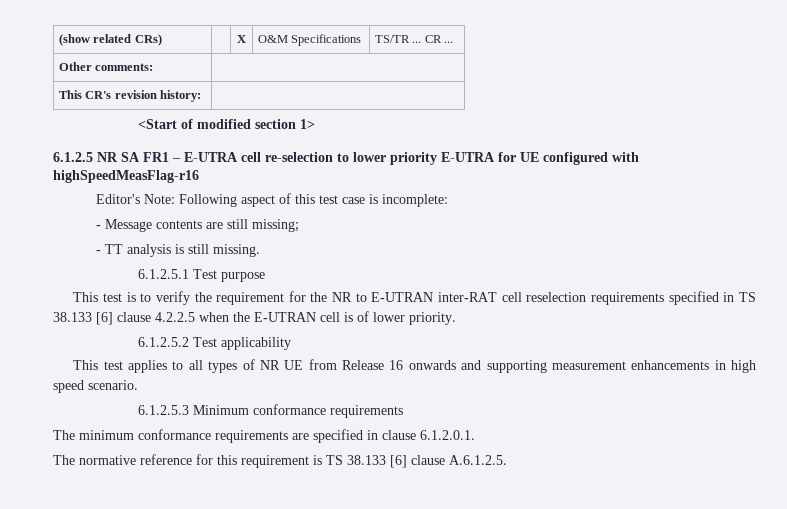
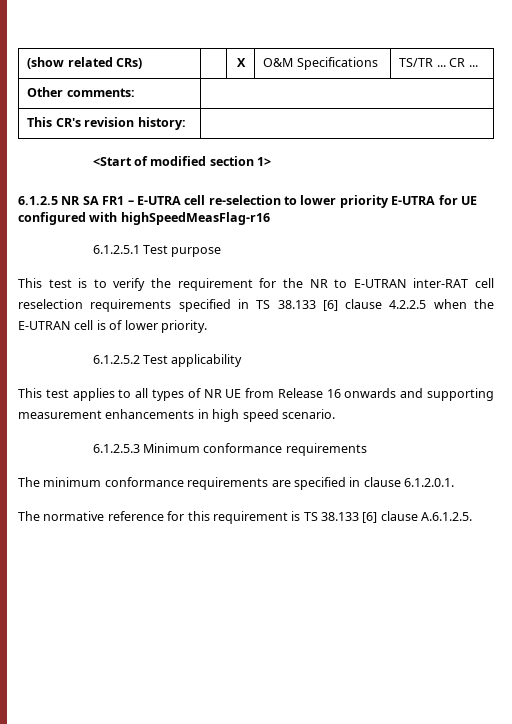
- Editor's Note: Following aspect of this test case is incomplete:
- - Message contents are still missing;
- - TT analysis is still missing.

